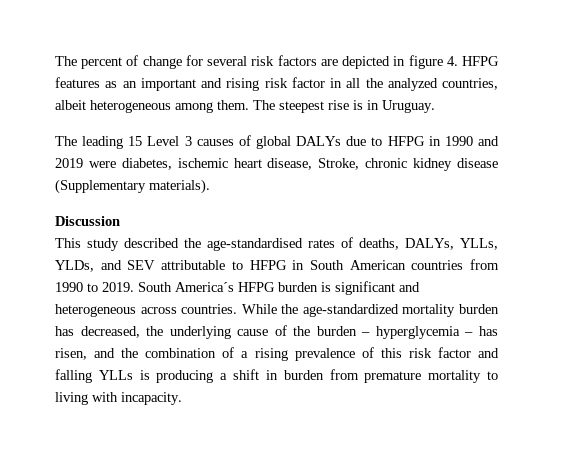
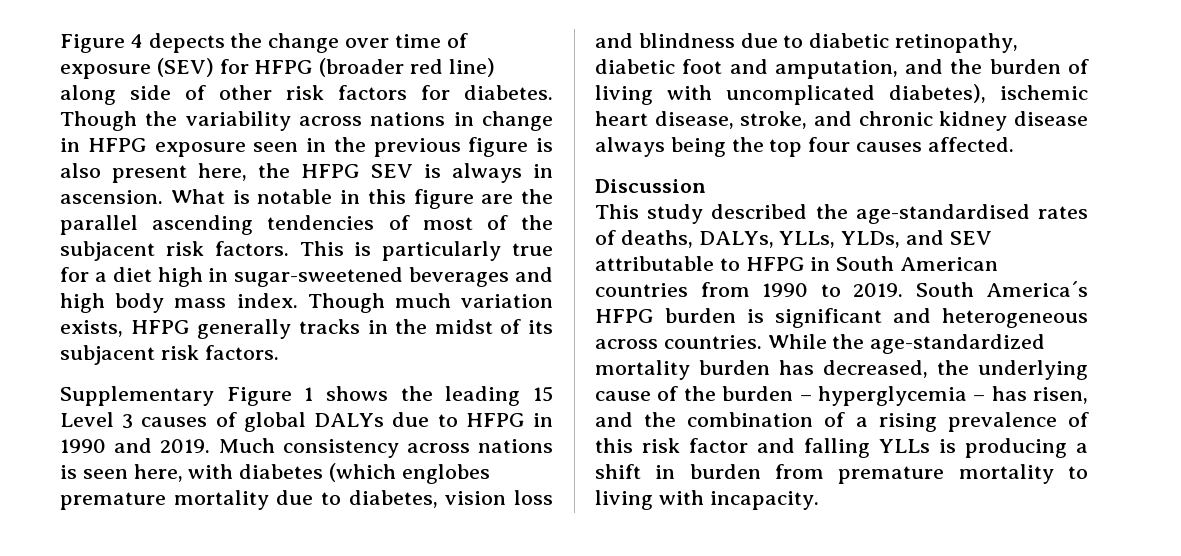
- The percent of change for several risk factors are depicted in figure 4. HFPG features as an important and rising risk factor in all the analyzed countries, albeit heterogeneous among them. The steepest rise is in Uruguay.
- The leading 15 Level 3 causes of global DALYs due to HFPG in 1990 and 2019 were diabetes, ischemic heart disease, Stroke, chronic kidney disease (Supplementary materials).
+ Figure 4 depects the change over time of exposure (SEV) for HFPG (broader red line) along side of other risk factors for diabetes. Though the variability across nations in change in HFPG exposure seen in the previous figure is also present here, the HFPG SEV is always in ascension. What is notable in this figure are the parallel ascending tendencies of most of the subjacent risk factors. This is particularly true for a diet high in sugar-sweetened beverages and high body mass index. Though much variation exists, HFPG generally tracks in the midst of its subjacent risk factors.
+ Supplementary Figure 1 shows the leading 15 Level 3 causes of global DALYs due to HFPG in 1990 and 2019. Much consistency across nations is seen here, with diabetes (which englobes premature mortality due to diabetes, vision loss and blindness due to diabetic retinopathy, diabetic foot and amputation, and the burden of living with uncomplicated diabetes), ischemic heart disease, stroke, and chronic kidney disease always being the top four causes affected.

